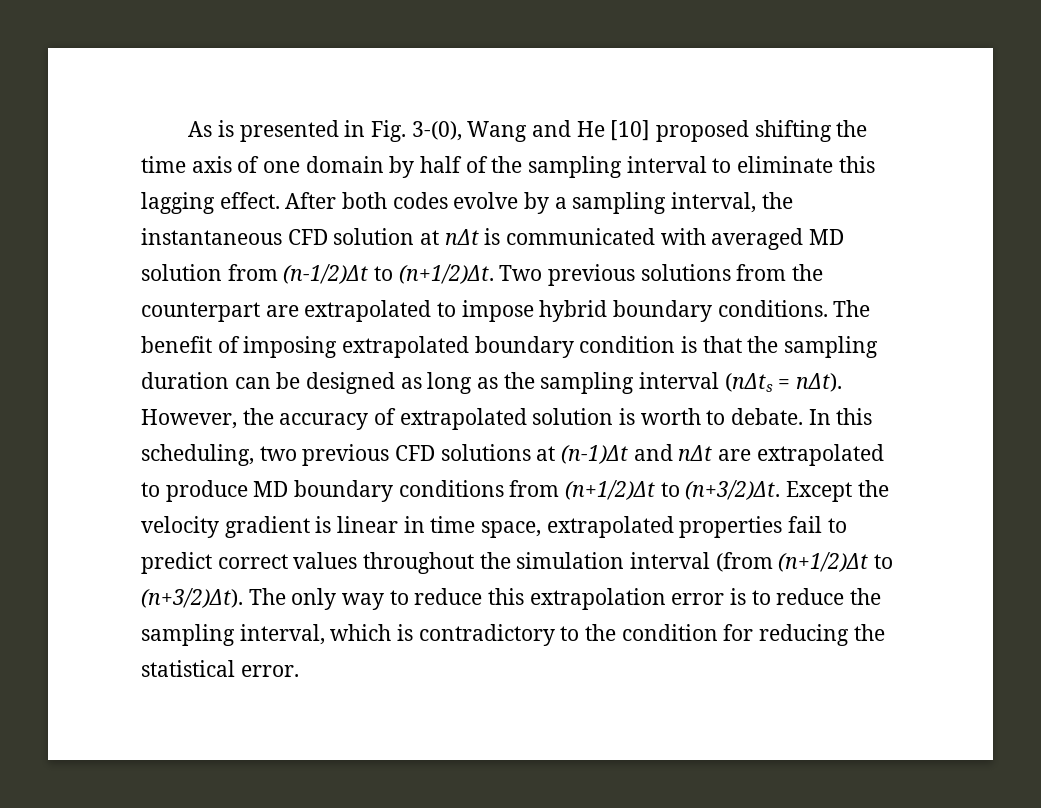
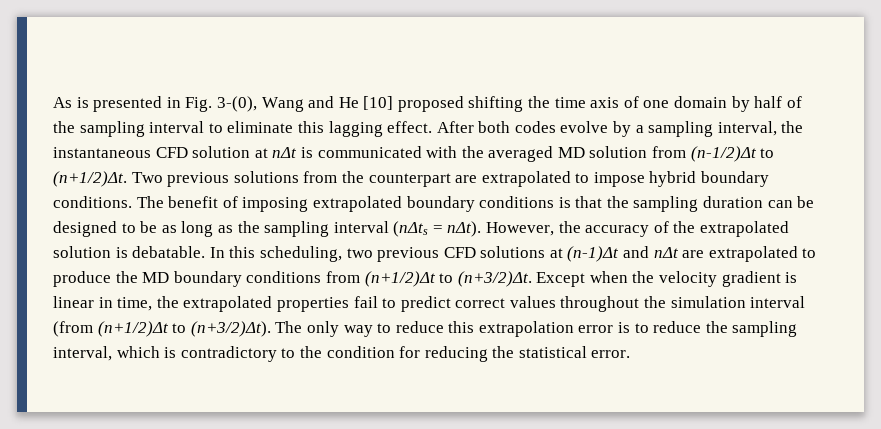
- After both codes evolve by a sampling interval, the instantaneous CFD solution at nΔt is communicated with averaged MD solution from (n-1/2)Δt to (n+1/2)Δt.
+ After both codes evolve by a sampling interval, the instantaneous CFD solution at nΔt is communicated with the averaged MD solution from (n-1/2)Δt to (n+1/2)Δt.
- The benefit of imposing extrapolated boundary condition is that the sampling duration can be designed as long as the sampling interval (nΔts = nΔt).
+ The benefit of imposing extrapolated boundary conditions is that the sampling duration can be designed to be as long as the sampling interval (nΔts = nΔt).
- However, the accuracy of extrapolated solution is worth to debate.
+ However, the accuracy of the extrapolated solution is debatable.
- In this scheduling, two previous CFD solutions at (n-1)Δt and nΔt are extrapolated to produce MD boundary conditions from (n+1/2)Δt to (n+3/2)Δt.
+ In this scheduling, two previous CFD solutions at (n-1)Δt and nΔt are extrapolated to produce the MD boundary conditions from (n+1/2)Δt to (n+3/2)Δt.
- Except the velocity gradient is linear in time space, extrapolated properties fail to predict correct values throughout the simulation interval (from (n+1/2)Δt to (n+3/2)Δt).
+ Except when the velocity gradient is linear in time, the extrapolated properties fail to predict correct values throughout the simulation interval (from (n+1/2)Δt to (n+3/2)Δt).

